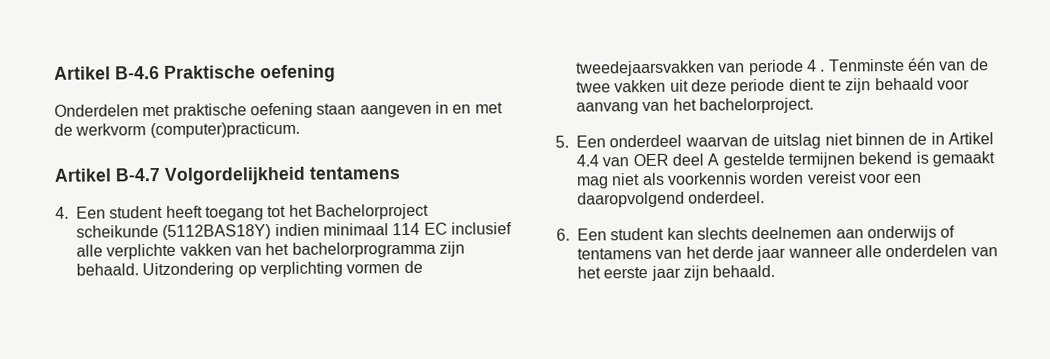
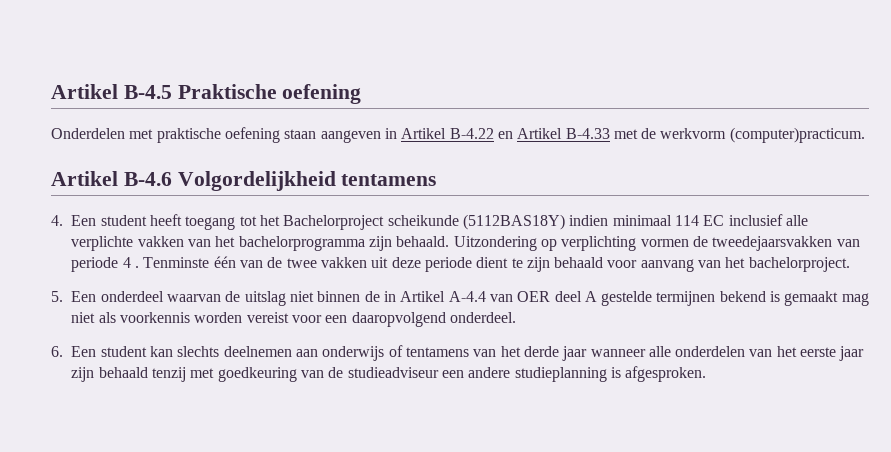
- Artikel B-4.6 Praktische oefening
+ Artikel B-4.5 Praktische oefening
- Onderdelen met praktische oefening staan aangeven in en met de werkvorm (computer)practicum.
+ Onderdelen met praktische oefening staan aangeven in Artikel B-4.22 en Artikel B-4.33 met de werkvorm (computer)practicum.
- Artikel B-4.7 Volgordelijkheid tentamens
+ Artikel B-4.6 Volgordelijkheid tentamens
- 5. Een onderdeel waarvan de uitslag niet binnen de in Artikel 4.4 van OER deel A gestelde termijnen bekend is gemaakt mag niet als voorkennis worden vereist voor een daaropvolgend onderdeel.
+ 5. Een onderdeel waarvan de uitslag niet binnen de in Artikel A-4.4 van OER deel A gestelde termijnen bekend is gemaakt mag niet als voorkennis worden vereist voor een daaropvolgend onderdeel.
- 6. Een student kan slechts deelnemen aan onderwijs of tentamens van het derde jaar wanneer alle onderdelen van het eerste jaar zijn behaald.
+ 6. Een student kan slechts deelnemen aan onderwijs of tentamens van het derde jaar wanneer alle onderdelen van het eerste jaar zijn behaald tenzij met goedkeuring van de studieadviseur een andere studieplanning is afgesproken.

